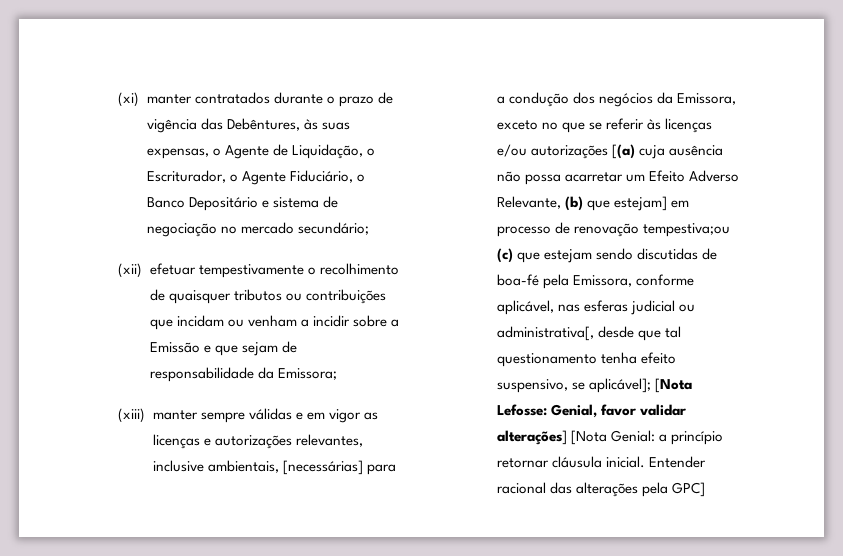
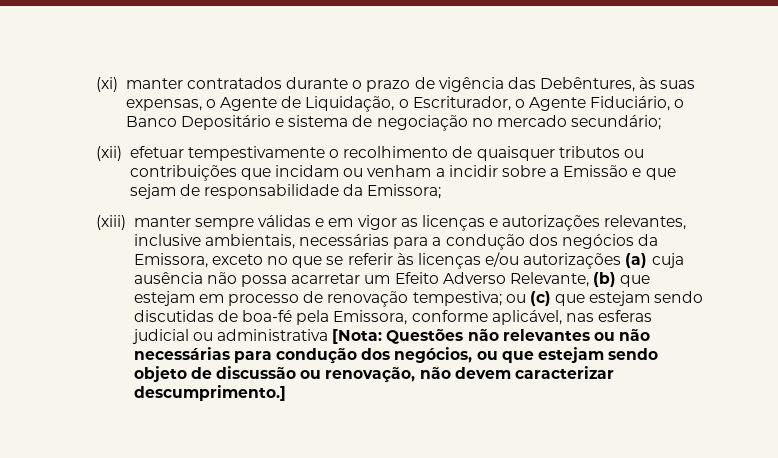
- (xiii) manter sempre válidas e em vigor as licenças e autorizações relevantes, inclusive ambientais, [necessárias] para a condução dos negócios da Emissora, exceto no que se referir às licenças e/ou autorizações [(a) cuja ausência não possa acarretar um Efeito Adverso Relevante, (b) que estejam] em processo de renovação tempestiva;ou (c) que estejam sendo discutidas de boa-fé pela Emissora, conforme aplicável, nas esferas judicial ou administrativa[, desde que tal questionamento tenha efeito suspensivo, se aplicável]; [Nota Lefosse: Genial, favor validar alterações] [Nota Genial: a princípio retornar cláusula inicial. Entender racional das alterações pela GPC]
+ (xiii) manter sempre válidas e em vigor as licenças e autorizações relevantes, inclusive ambientais, necessárias para a condução dos negócios da Emissora, exceto no que se referir às licenças e/ou autorizações (a) cuja ausência não possa acarretar um Efeito Adverso Relevante, (b) que estejam em processo de renovação tempestiva; ou (c) que estejam sendo discutidas de boa-fé pela Emissora, conforme aplicável, nas esferas judicial ou administrativa [Nota: Questões não relevantes ou não necessárias para condução dos negócios, ou que estejam sendo objeto de discussão ou renovação, não devem caracterizar descumprimento.]

